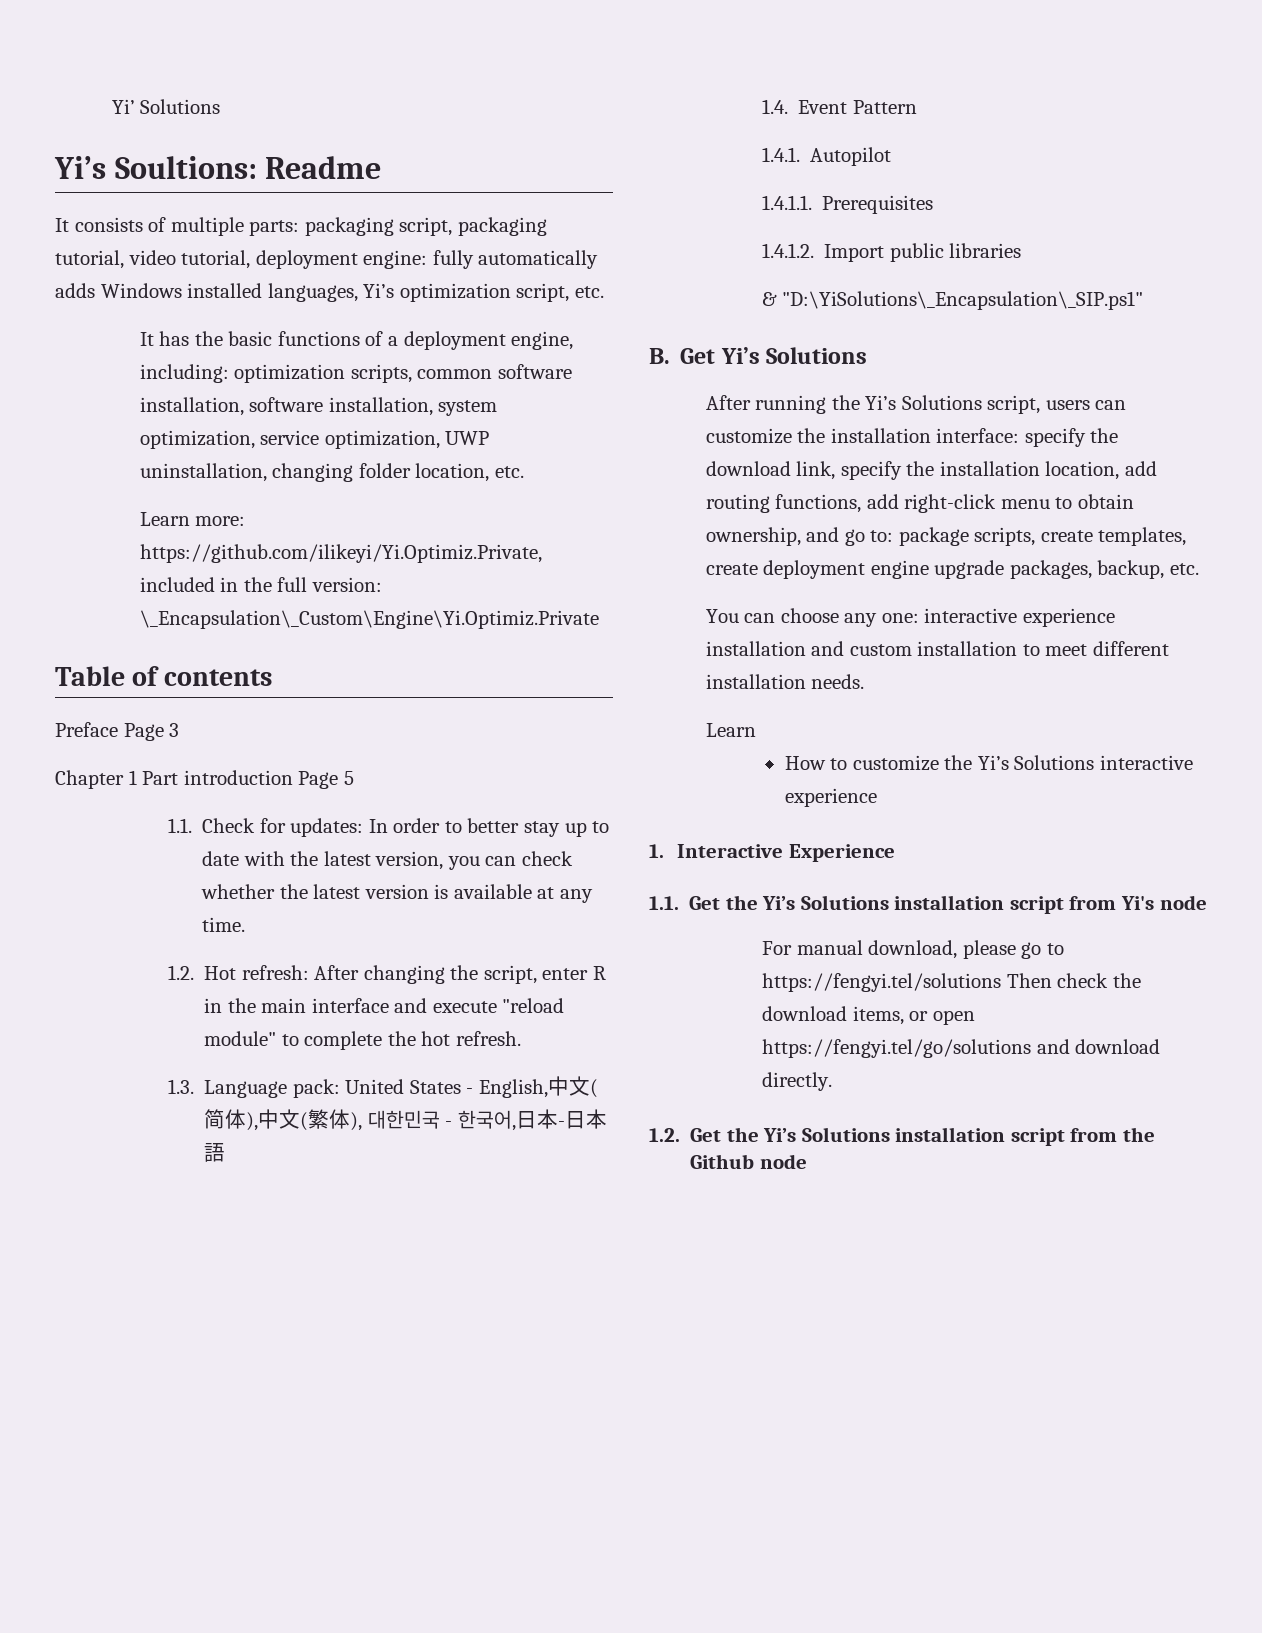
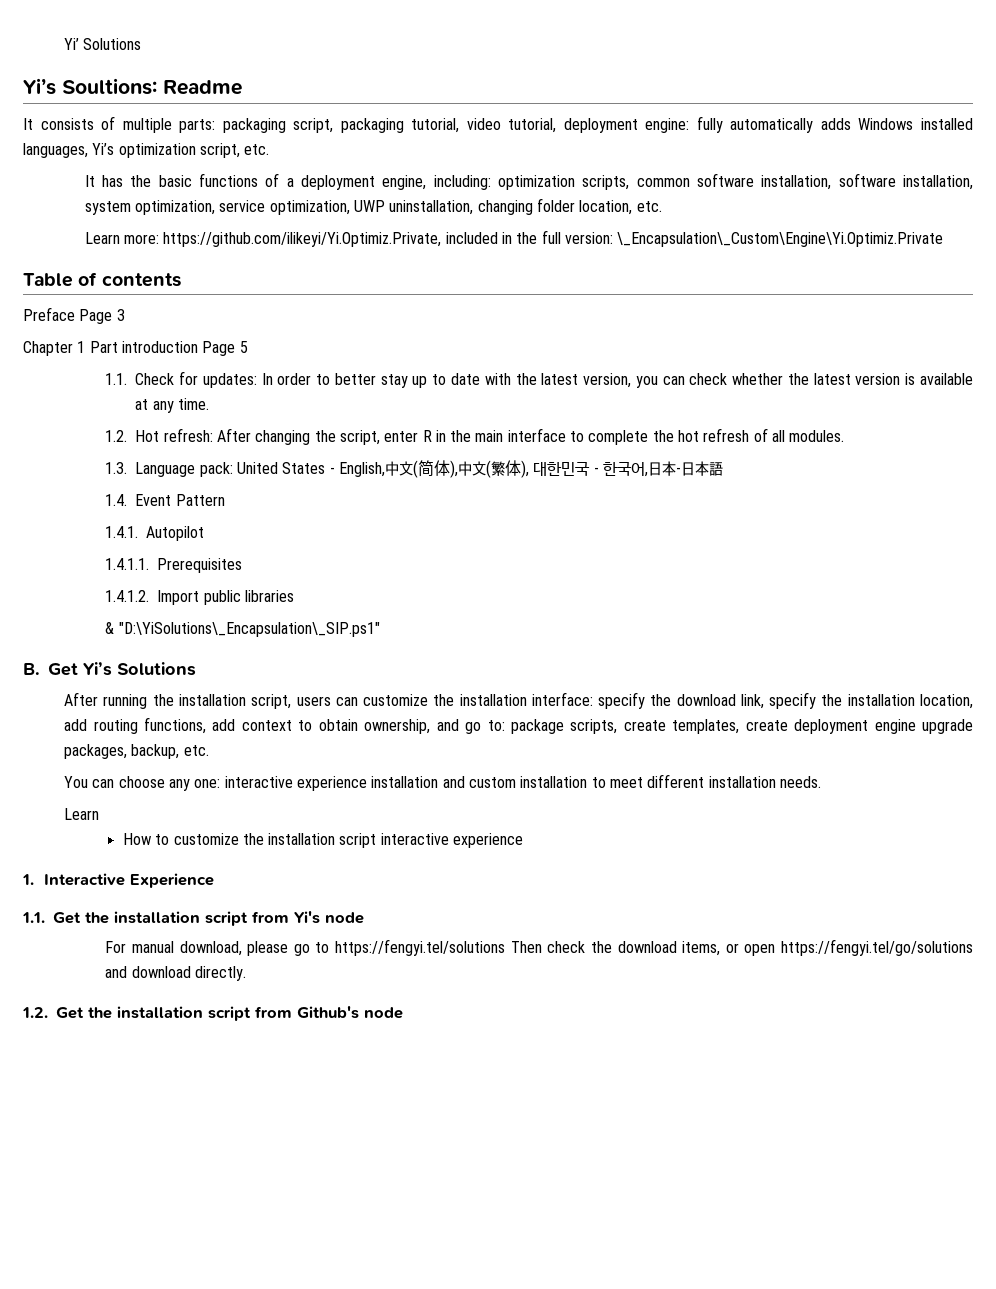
- 1.2. Hot refresh: After changing the script, enter R in the main interface and execute "reload module" to complete the hot refresh.
+ 1.2. Hot refresh: After changing the script, enter R in the main interface to complete the hot refresh of all modules.
- After running the Yi’s Solutions script, users can customize the installation interface: specify the download link, specify the installation location, add routing functions, add right-click menu to obtain ownership, and go to: package scripts, create templates, create deployment engine upgrade packages, backup, etc.
+ After running the installation script, users can customize the installation interface: specify the download link, specify the installation location, add routing functions, add context to obtain ownership, and go to: package scripts, create templates, create deployment engine upgrade packages, backup, etc.
- How to customize the Yi’s Solutions interactive experience
+ How to customize the installation script interactive experience
- 1.1. Get the Yi’s Solutions installation script from Yi's node
+ 1.1. Get the installation script from Yi's node
- 1.2. Get the Yi’s Solutions installation script from the Github node
+ 1.2. Get the installation script from Github's node

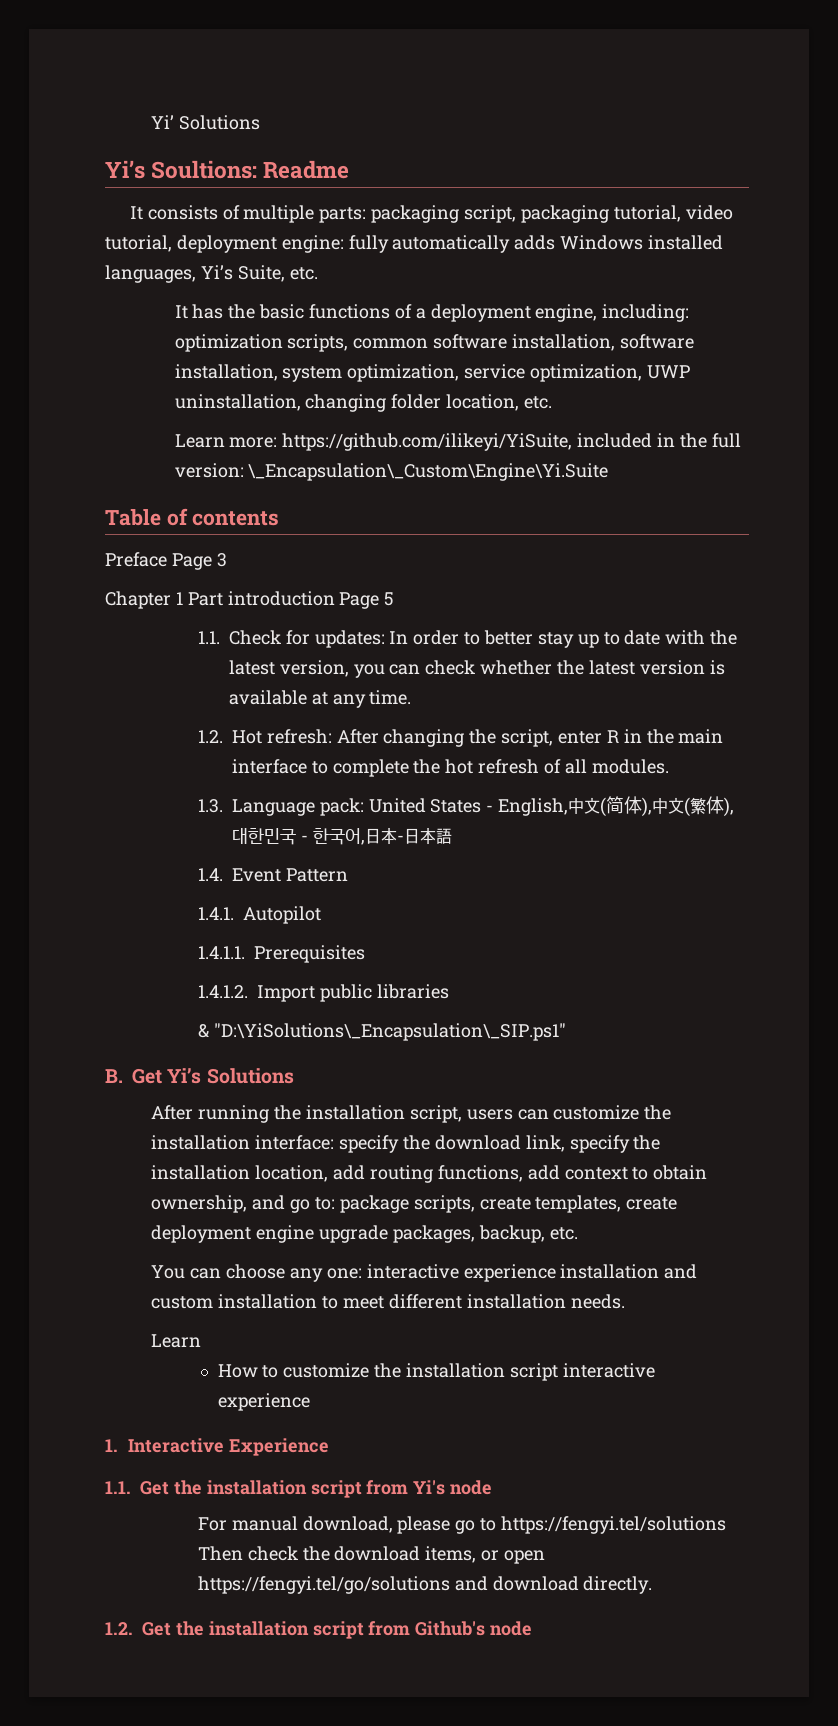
- It consists of multiple parts: packaging script, packaging tutorial, video tutorial, deployment engine: fully automatically adds Windows installed languages, Yi’s optimization script, etc.
+ It consists of multiple parts: packaging script, packaging tutorial, video tutorial, deployment engine: fully automatically adds Windows installed languages, Yi’s Suite, etc.
- Learn more: https://github.com/ilikeyi/Yi.Optimiz.Private, included in the full version: \_Encapsulation\_Custom\Engine\Yi.Optimiz.Private
+ Learn more: https://github.com/ilikeyi/YiSuite, included in the full version: \_Encapsulation\_Custom\Engine\Yi.Suite

